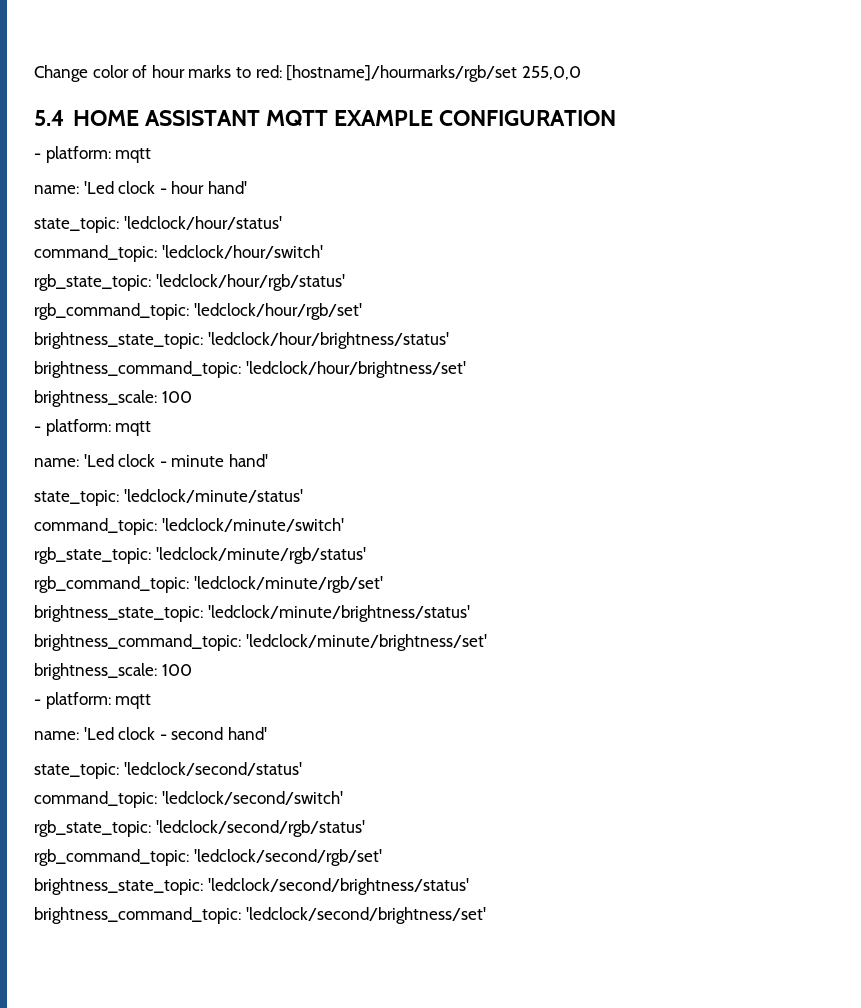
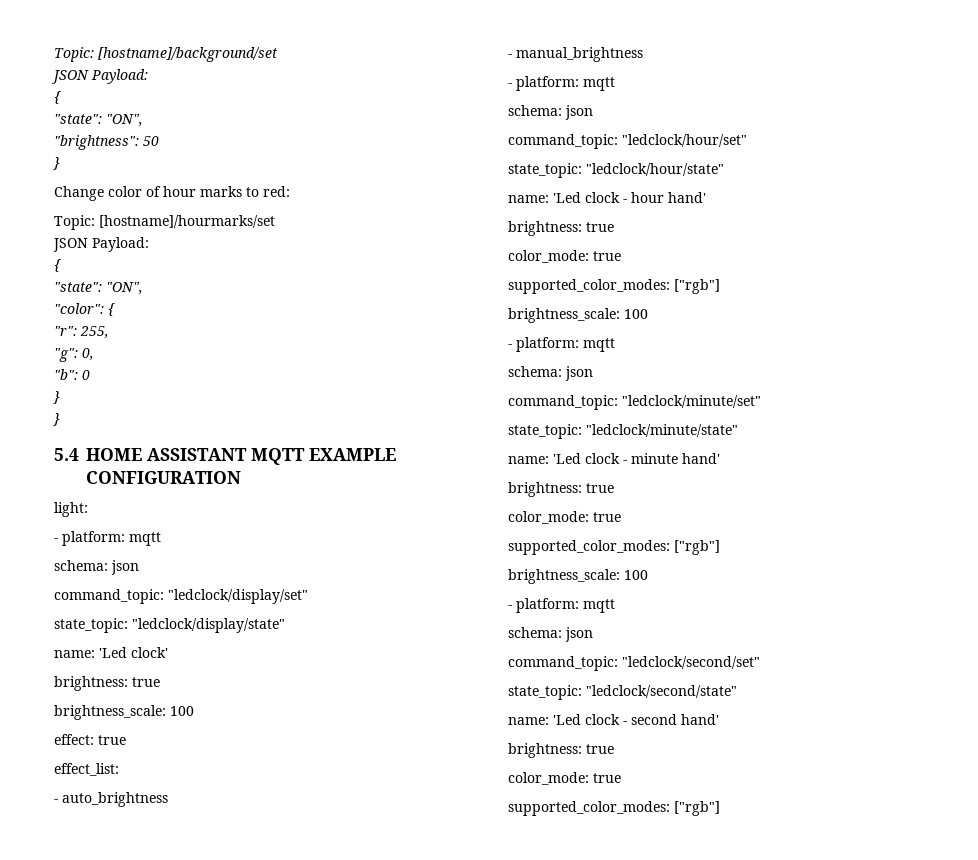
+ Topic: [hostname]/background/set
+ JSON Payload:
+ {
+ "state": "ON",
+ "brightness": 50
+ }
- Change color of hour marks to red: [hostname]/hourmarks/rgb/set 255,0,0
+ Change color of hour marks to red:
+ Topic: [hostname]/hourmarks/set
+ JSON Payload:
+ {
+ "state": "ON",
+ "color": {
+ "r": 255,
+ "g": 0,
+ "b": 0
+ }
+ }
  5.4 HOME ASSISTANT MQTT EXAMPLE CONFIGURATION
+ light:
  - platform: mqtt
+ schema: json
+ command_topic: "ledclock/display/set"
+ state_topic: "ledclock/display/state"
+ name: 'Led clock'
+ brightness: true
+ brightness_scale: 100
+ effect: true
+ effect_list:
+ - auto_brightness
+ - manual_brightness
+ - platform: mqtt
+ schema: json
+ command_topic: "ledclock/hour/set"
+ state_topic: "ledclock/hour/state"
  name: 'Led clock - hour hand'
- state_topic: 'ledclock/hour/status'
- command_topic: 'ledclock/hour/switch'
- rgb_state_topic: 'ledclock/hour/rgb/status'
- rgb_command_topic: 'ledclock/hour/rgb/set'
- brightness_state_topic: 'ledclock/hour/brightness/status'
- brightness_command_topic: 'ledclock/hour/brightness/set'
+ brightness: true
+ color_mode: true
+ supported_color_modes: ["rgb"]
  brightness_scale: 100
  - platform: mqtt
+ schema: json
+ command_topic: "ledclock/minute/set"
+ state_topic: "ledclock/minute/state"
  name: 'Led clock - minute hand'
- state_topic: 'ledclock/minute/status'
- command_topic: 'ledclock/minute/switch'
- rgb_state_topic: 'ledclock/minute/rgb/status'
- rgb_command_topic: 'ledclock/minute/rgb/set'
- brightness_state_topic: 'ledclock/minute/brightness/status'
- brightness_command_topic: 'ledclock/minute/brightness/set'
+ brightness: true
+ color_mode: true
+ supported_color_modes: ["rgb"]
  brightness_scale: 100
  - platform: mqtt
+ schema: json
+ command_topic: "ledclock/second/set"
+ state_topic: "ledclock/second/state"
  name: 'Led clock - second hand'
- state_topic: 'ledclock/second/status'
- command_topic: 'ledclock/second/switch'
- rgb_state_topic: 'ledclock/second/rgb/status'
- rgb_command_topic: 'ledclock/second/rgb/set'
- brightness_state_topic: 'ledclock/second/brightness/status'
- brightness_command_topic: 'ledclock/second/brightness/set'
+ brightness: true
+ color_mode: true
+ supported_color_modes: ["rgb"]

